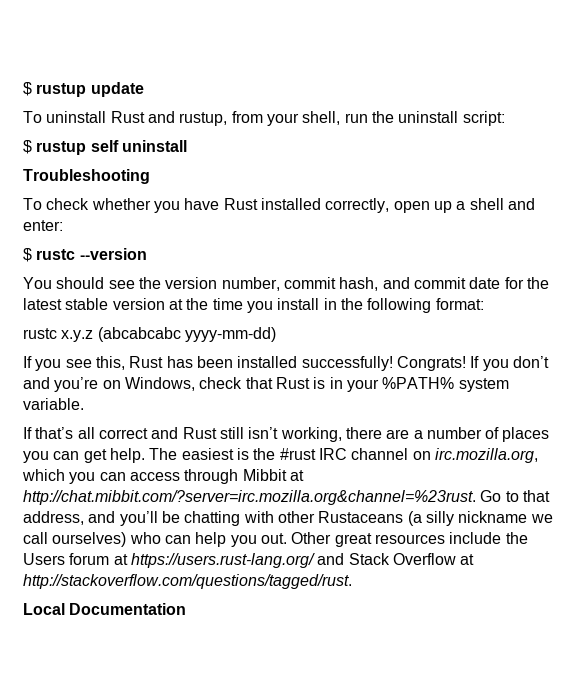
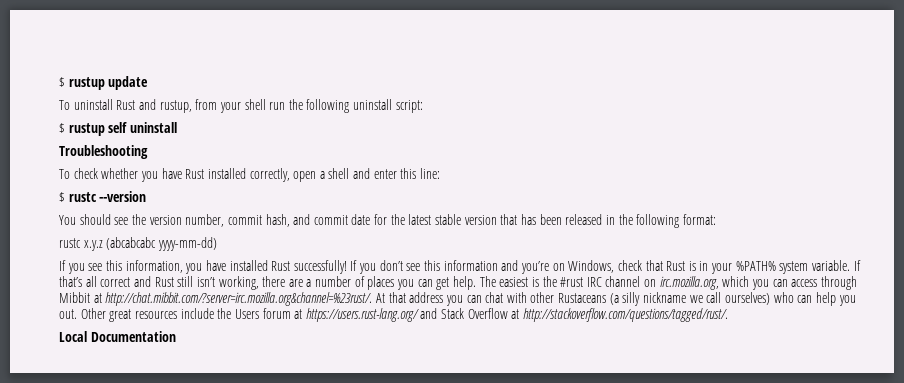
- To uninstall Rust and rustup, from your shell, run the uninstall script:
+ To uninstall Rust and rustup, from your shell run the following uninstall script:
- To check whether you have Rust installed correctly, open up a shell and enter:
+ To check whether you have Rust installed correctly, open a shell and enter this line:
- You should see the version number, commit hash, and commit date for the latest stable version at the time you install in the following format:
+ You should see the version number, commit hash, and commit date for the latest stable version that has been released in the following format:
- If you see this, Rust has been installed successfully! Congrats! If you don’t and you’re on Windows, check that Rust is in your %PATH% system variable.
- If that’s all correct and Rust still isn’t working, there are a number of places you can get help.
+ If you see this information, you have installed Rust successfully! If you don’t see this information and you’re on Windows, check that Rust is in your %PATH% system variable. If that’s all correct and Rust still isn’t working, there are a number of places you can get help.
- The easiest is the #rust IRC channel on irc.mozilla.org, which you can access through Mibbit at http://chat.mibbit.com/?server=irc.mozilla.org&channel=%23rust. Go to that address, and you’ll be chatting with other Rustaceans (a silly nickname we call ourselves) who can help you out.
+ The easiest is the #rust IRC channel on irc.mozilla.org, which you can access through Mibbit at http://chat.mibbit.com/?server=irc.mozilla.org&channel=%23rust/. At that address you can chat with other Rustaceans (a silly nickname we call ourselves) who can help you out.
- Other great resources include the Users forum at https://users.rust-lang.org/ and Stack Overflow at http://stackoverflow.com/questions/tagged/rust.
+ Other great resources include the Users forum at https://users.rust-lang.org/ and Stack Overflow at http://stackoverflow.com/questions/tagged/rust/.

